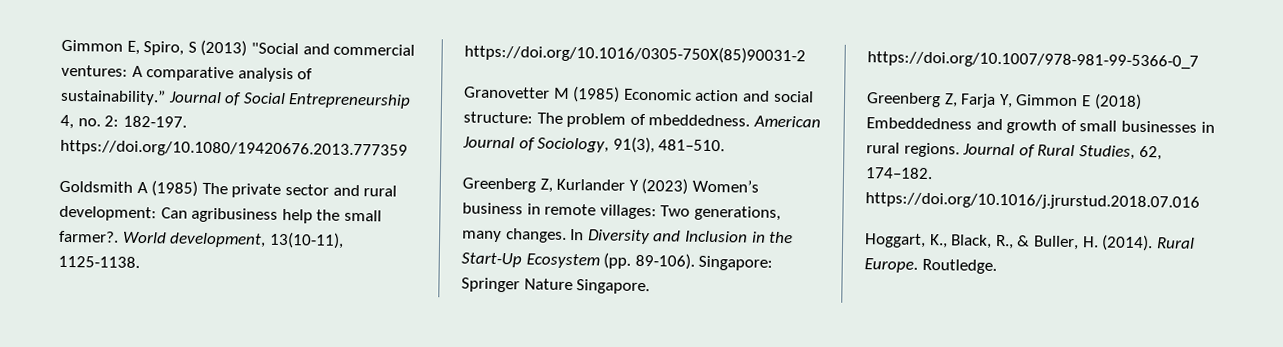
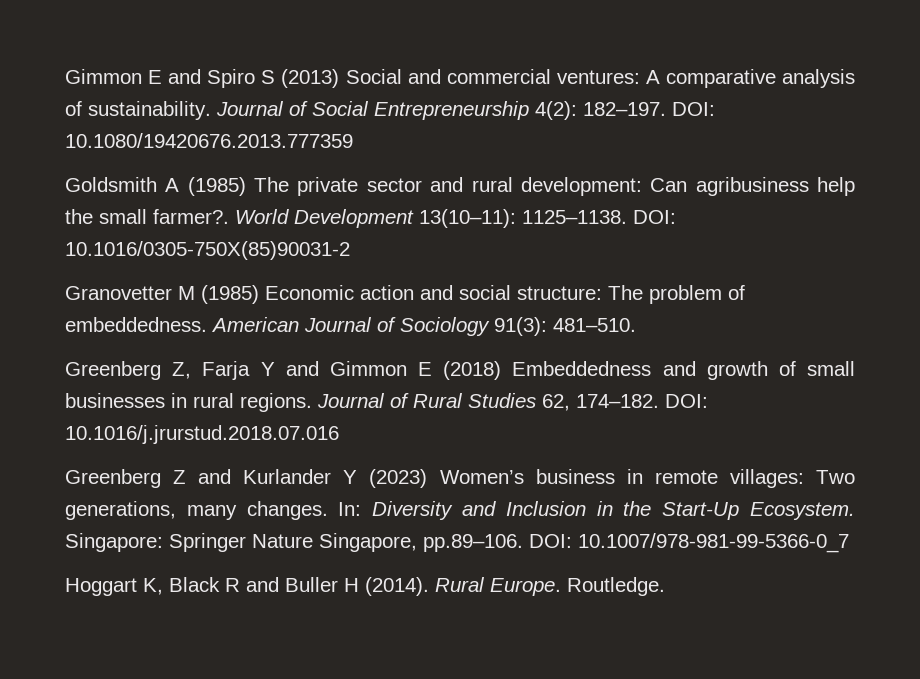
- Gimmon E, Spiro, S (2013) "Social and commercial ventures: A comparative analysis of sustainability.”
+ Gimmon E and Spiro S (2013) Social and commercial ventures: A comparative analysis of sustainability.
- Journal of Social Entrepreneurship 4, no. 2: 182-197. https://doi.org/10.1080/19420676.2013.777359
+ Journal of Social Entrepreneurship 4(2): 182–197. DOI: 10.1080/19420676.2013.777359
- World development, 13(10-11), 1125-1138. https://doi.org/10.1016/0305-750X(85)90031-2
+ World Development 13(10–11): 1125–1138. DOI: 10.1016/0305-750X(85)90031-2
- Granovetter M (1985) Economic action and social structure: The problem of mbeddedness.
+ Granovetter M (1985) Economic action and social structure: The problem of embeddedness.
- American Journal of Sociology, 91(3), 481–510.
+ American Journal of Sociology 91(3): 481–510.
- Greenberg Z, Kurlander Y (2023) Women’s business in remote villages: Two generations, many changes. In Diversity and Inclusion in the Start-Up Ecosystem (pp. 89-106). Singapore: Springer Nature Singapore. https://doi.org/10.1007/978-981-99-5366-0_7
- Greenberg Z, Farja Y, Gimmon E (2018) Embeddedness and growth of small businesses in rural regions.
+ Greenberg Z, Farja Y and Gimmon E (2018) Embeddedness and growth of small businesses in rural regions.
- Journal of Rural Studies, 62, 174–182. https://doi.org/10.1016/j.jrurstud.2018.07.016
- Hoggart, K., Black, R., & Buller, H. (2014).
+ Journal of Rural Studies 62, 174–182. DOI: 10.1016/j.jrurstud.2018.07.016
+ Greenberg Z and Kurlander Y (2023) Women’s business in remote villages: Two generations, many changes. In: Diversity and Inclusion in the Start-Up Ecosystem. Singapore: Springer Nature Singapore, pp.89–106. DOI: 10.1007/978-981-99-5366-0_7
+ Hoggart K, Black R and Buller H (2014).

